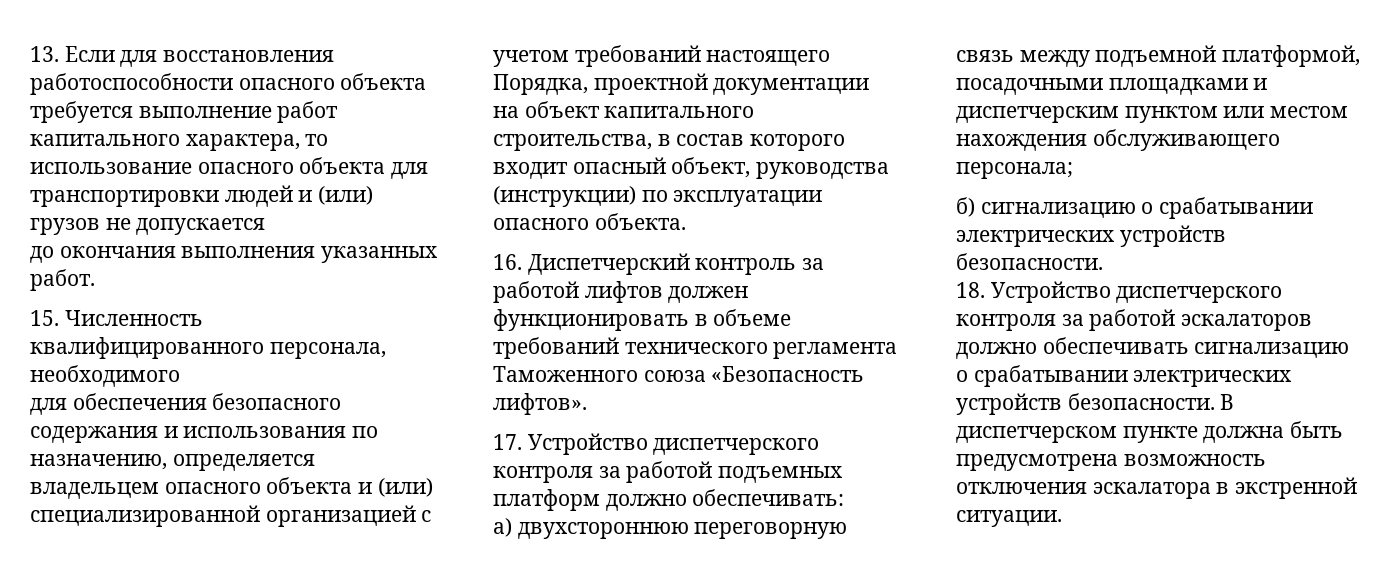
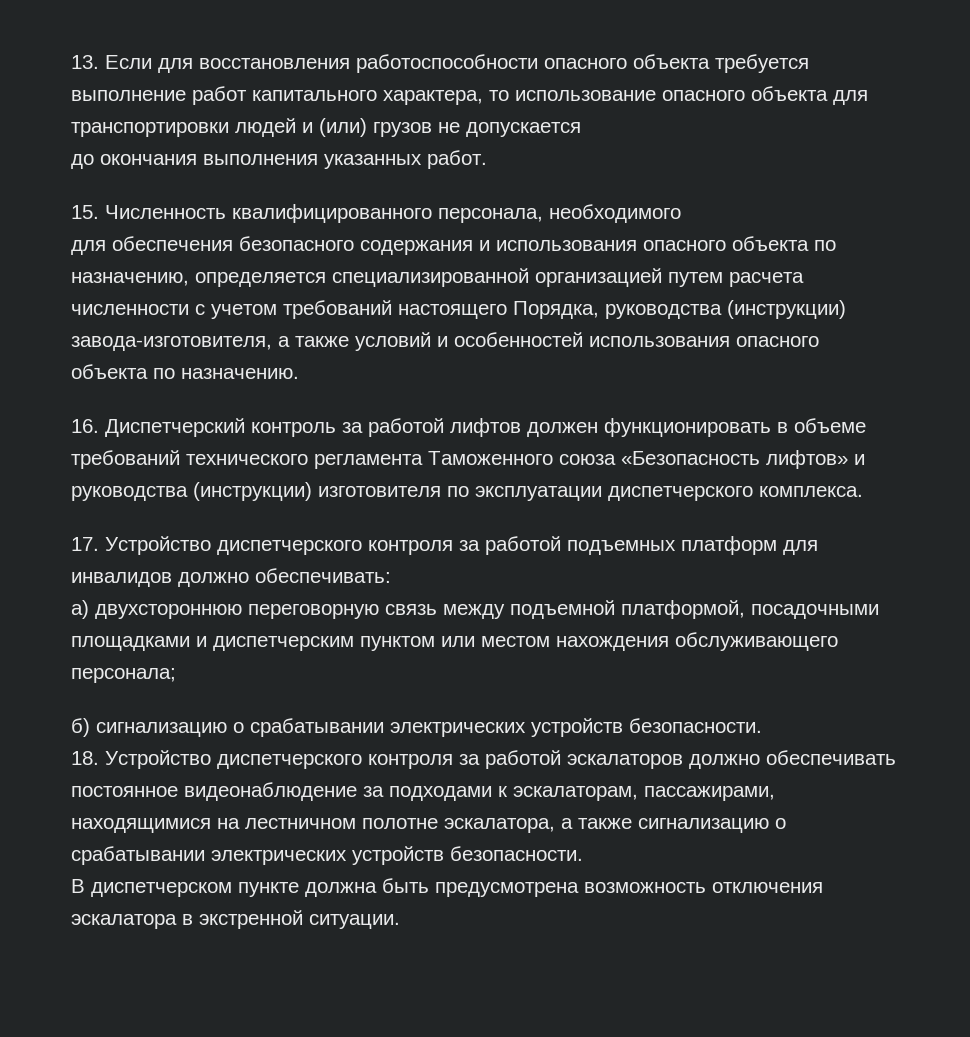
- для обеспечения безопасного содержания и использования по назначению, определяется владельцем опасного объекта и (или) специализированной организацией с учетом требований настоящего Порядка, проектной документации на объект капитального строительства, в состав которого входит опасный объект, руководства (инструкции) по эксплуатации опасного объекта.
+ для обеспечения безопасного содержания и использования опасного объекта по назначению, определяется специализированной организацией путем расчета численности с учетом требований настоящего Порядка, руководства (инструкции) завода-изготовителя, а также условий и особенностей использования опасного объекта по назначению.
- 16. Диспетчерский контроль за работой лифтов должен функционировать в объеме требований технического регламента Таможенного союза «Безопасность лифтов».
+ 16. Диспетчерский контроль за работой лифтов должен функционировать в объеме требований технического регламента Таможенного союза «Безопасность лифтов» и руководства (инструкции) изготовителя по эксплуатации диспетчерского комплекса.
- 17. Устройство диспетчерского контроля за работой подъемных платформ должно обеспечивать:
+ 17. Устройство диспетчерского контроля за работой подъемных платформ для инвалидов должно обеспечивать:
- 18. Устройство диспетчерского контроля за работой эскалаторов должно обеспечивать сигнализацию о срабатывании электрических устройств безопасности. В диспетчерском пункте должна быть предусмотрена возможность отключения эскалатора в экстренной ситуации.
+ 18. Устройство диспетчерского контроля за работой эскалаторов должно обеспечивать постоянное видеонаблюдение за подходами к эскалаторам, пассажирами, находящимися на лестничном полотне эскалатора, а также сигнализацию о срабатывании электрических устройств безопасности.
+ В диспетчерском пункте должна быть предусмотрена возможность отключения эскалатора в экстренной ситуации.

